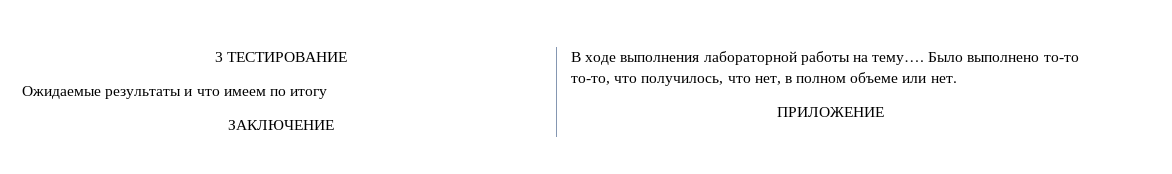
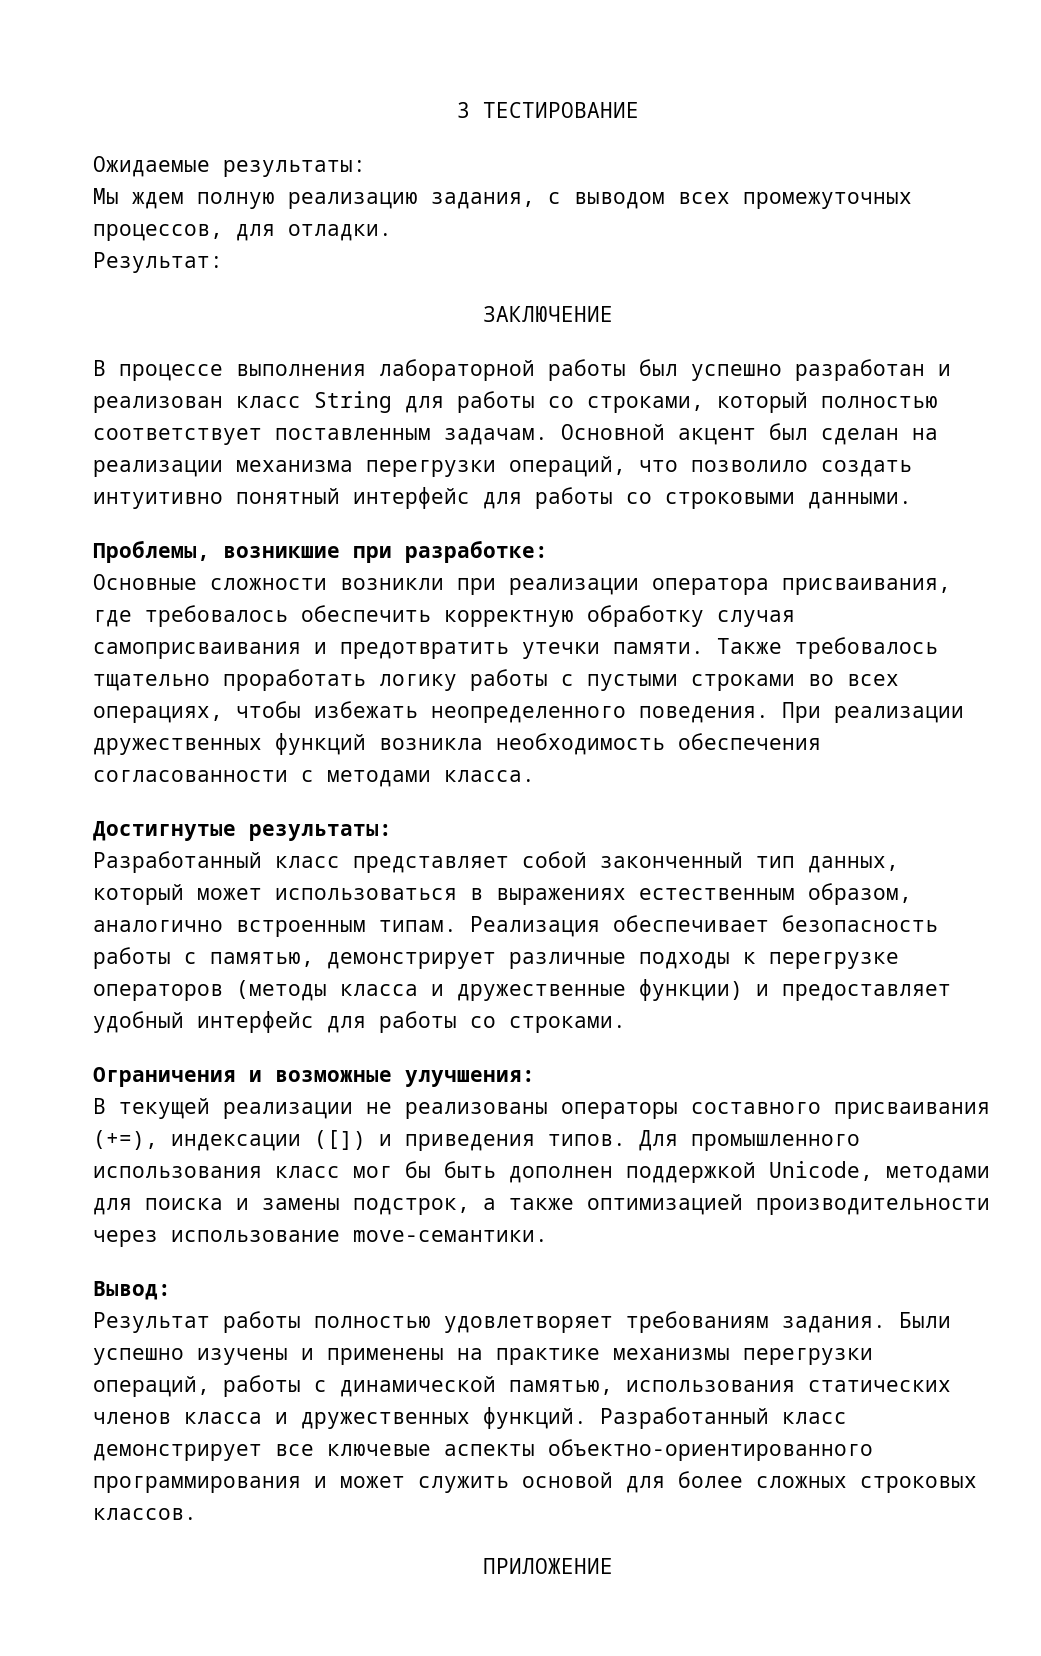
- Ожидаемые результаты и что имеем по итогу
+ Ожидаемые результаты:
+ Мы ждем полную реализацию задания, с выводом всех промежуточных процессов, для отладки.
+ Результат:
- В ходе выполнения лабораторной работы на тему…. Было выполнено то-то то-то, что получилось, что нет, в полном объеме или нет.
+ В процессе выполнения лабораторной работы был успешно разработан и реализован класс String для работы со строками, который полностью соответствует поставленным задачам. Основной акцент был сделан на реализации механизма перегрузки операций, что позволило создать интуитивно понятный интерфейс для работы со строковыми данными.
+ Проблемы, возникшие при разработке:
+ Основные сложности возникли при реализации оператора присваивания, где требовалось обеспечить корректную обработку случая самоприсваивания и предотвратить утечки памяти. Также требовалось тщательно проработать логику работы с пустыми строками во всех операциях, чтобы избежать неопределенного поведения. При реализации дружественных функций возникла необходимость обеспечения согласованности с методами класса.
+ Достигнутые результаты:
+ Разработанный класс представляет собой законченный тип данных, который может использоваться в выражениях естественным образом, аналогично встроенным типам. Реализация обеспечивает безопасность работы с памятью, демонстрирует различные подходы к перегрузке операторов (методы класса и дружественные функции) и предоставляет удобный интерфейс для работы со строками.
+ Ограничения и возможные улучшения:
+ В текущей реализации не реализованы операторы составного присваивания (+=), индексации ([]) и приведения типов. Для промышленного использования класс мог бы быть дополнен поддержкой Unicode, методами для поиска и замены подстрок, а также оптимизацией производительности через использование move-семантики.
+ Вывод:
+ Результат работы полностью удовлетворяет требованиям задания. Были успешно изучены и применены на практике механизмы перегрузки операций, работы с динамической памятью, использования статических членов класса и дружественных функций. Разработанный класс демонстрирует все ключевые аспекты объектно-ориентированного программирования и может служить основой для более сложных строковых классов.

